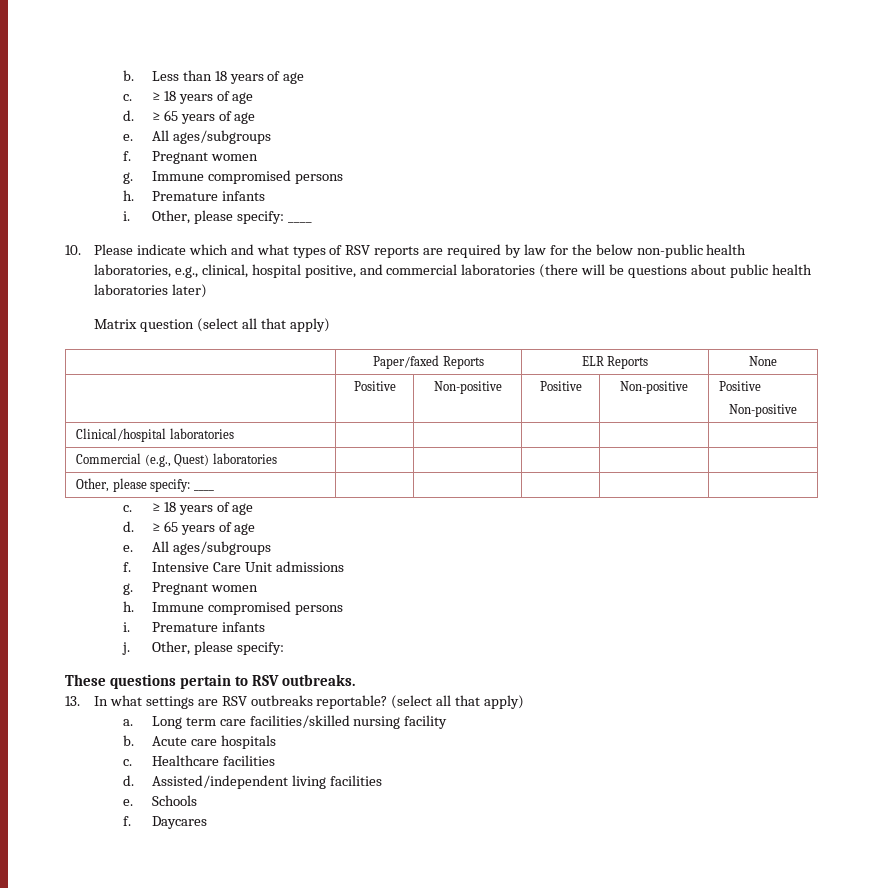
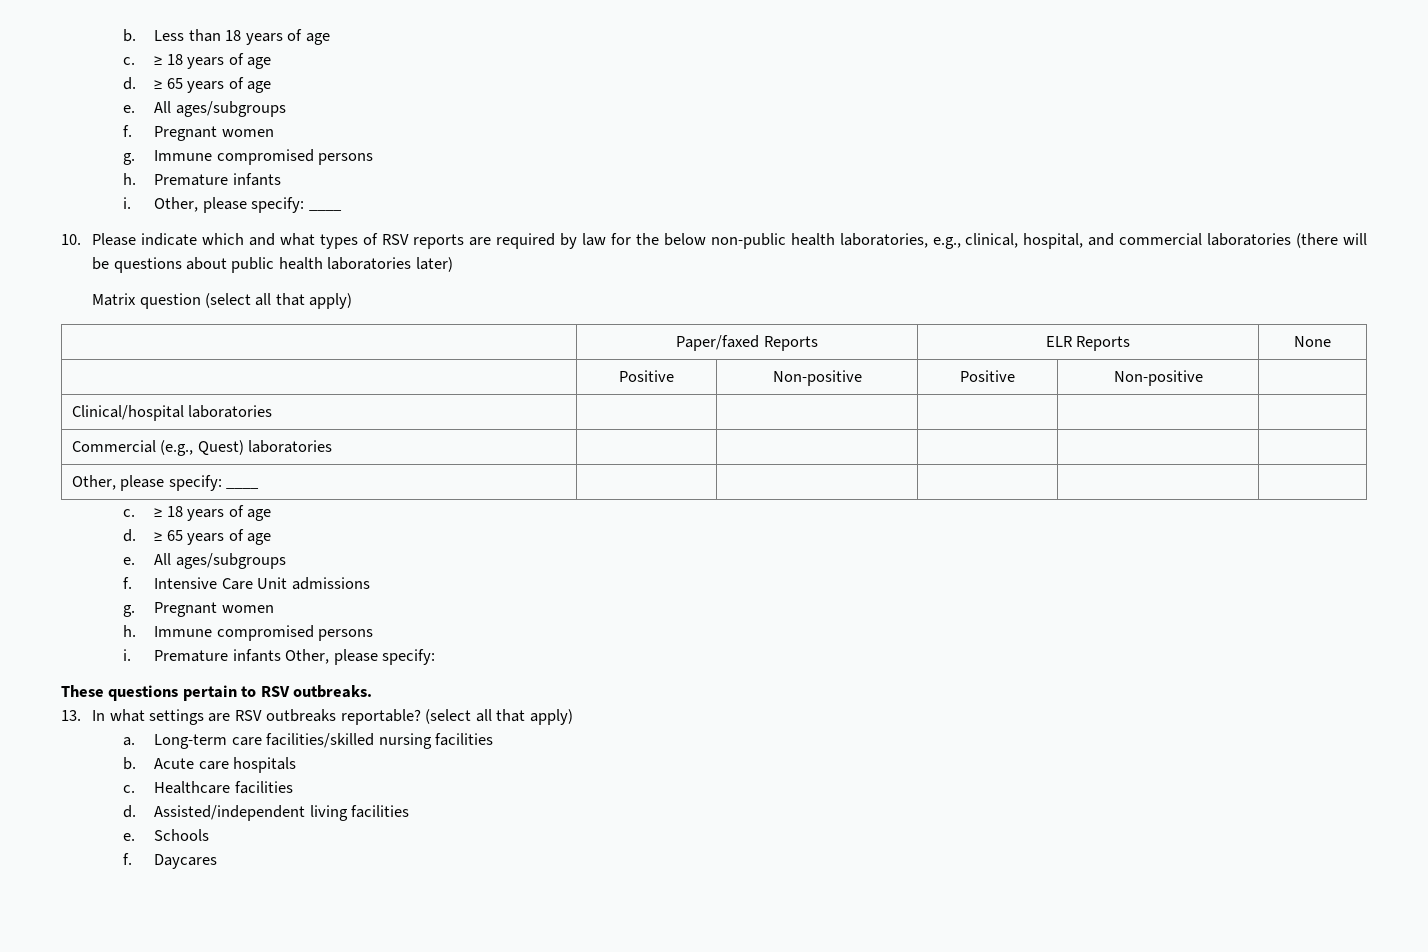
- 10. Please indicate which and what types of RSV reports are required by law for the below non-public health laboratories, e.g., clinical, hospital positive, and commercial laboratories (there will be questions about public health laboratories later)
+ 10. Please indicate which and what types of RSV reports are required by law for the below non-public health laboratories, e.g., clinical, hospital, and commercial laboratories (there will be questions about public health laboratories later)
- | Positive | Non-positive | Positive | Non-positive | Positive
- Non-positive
+ | Positive | Non-positive | Positive | Non-positive |
- i. Premature infants
- j. Other, please specify:
+ i. Premature infants Other, please specify:
- Long term care facilities/skilled nursing facility
+ Long-term care facilities/skilled nursing facilities

